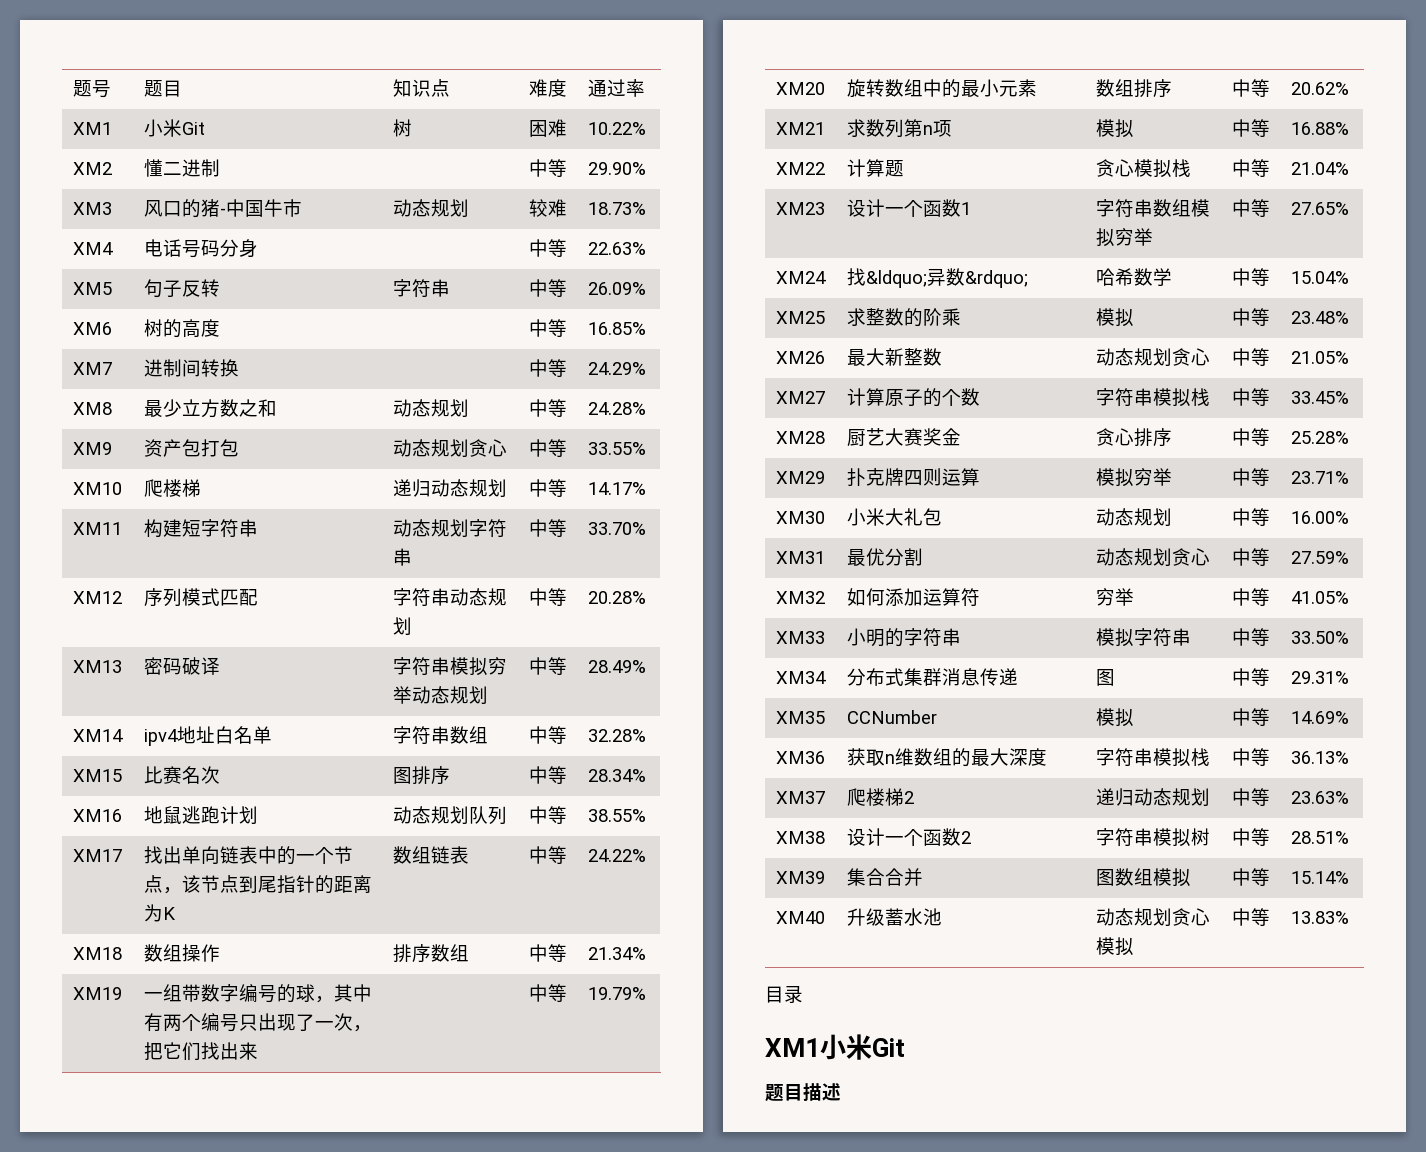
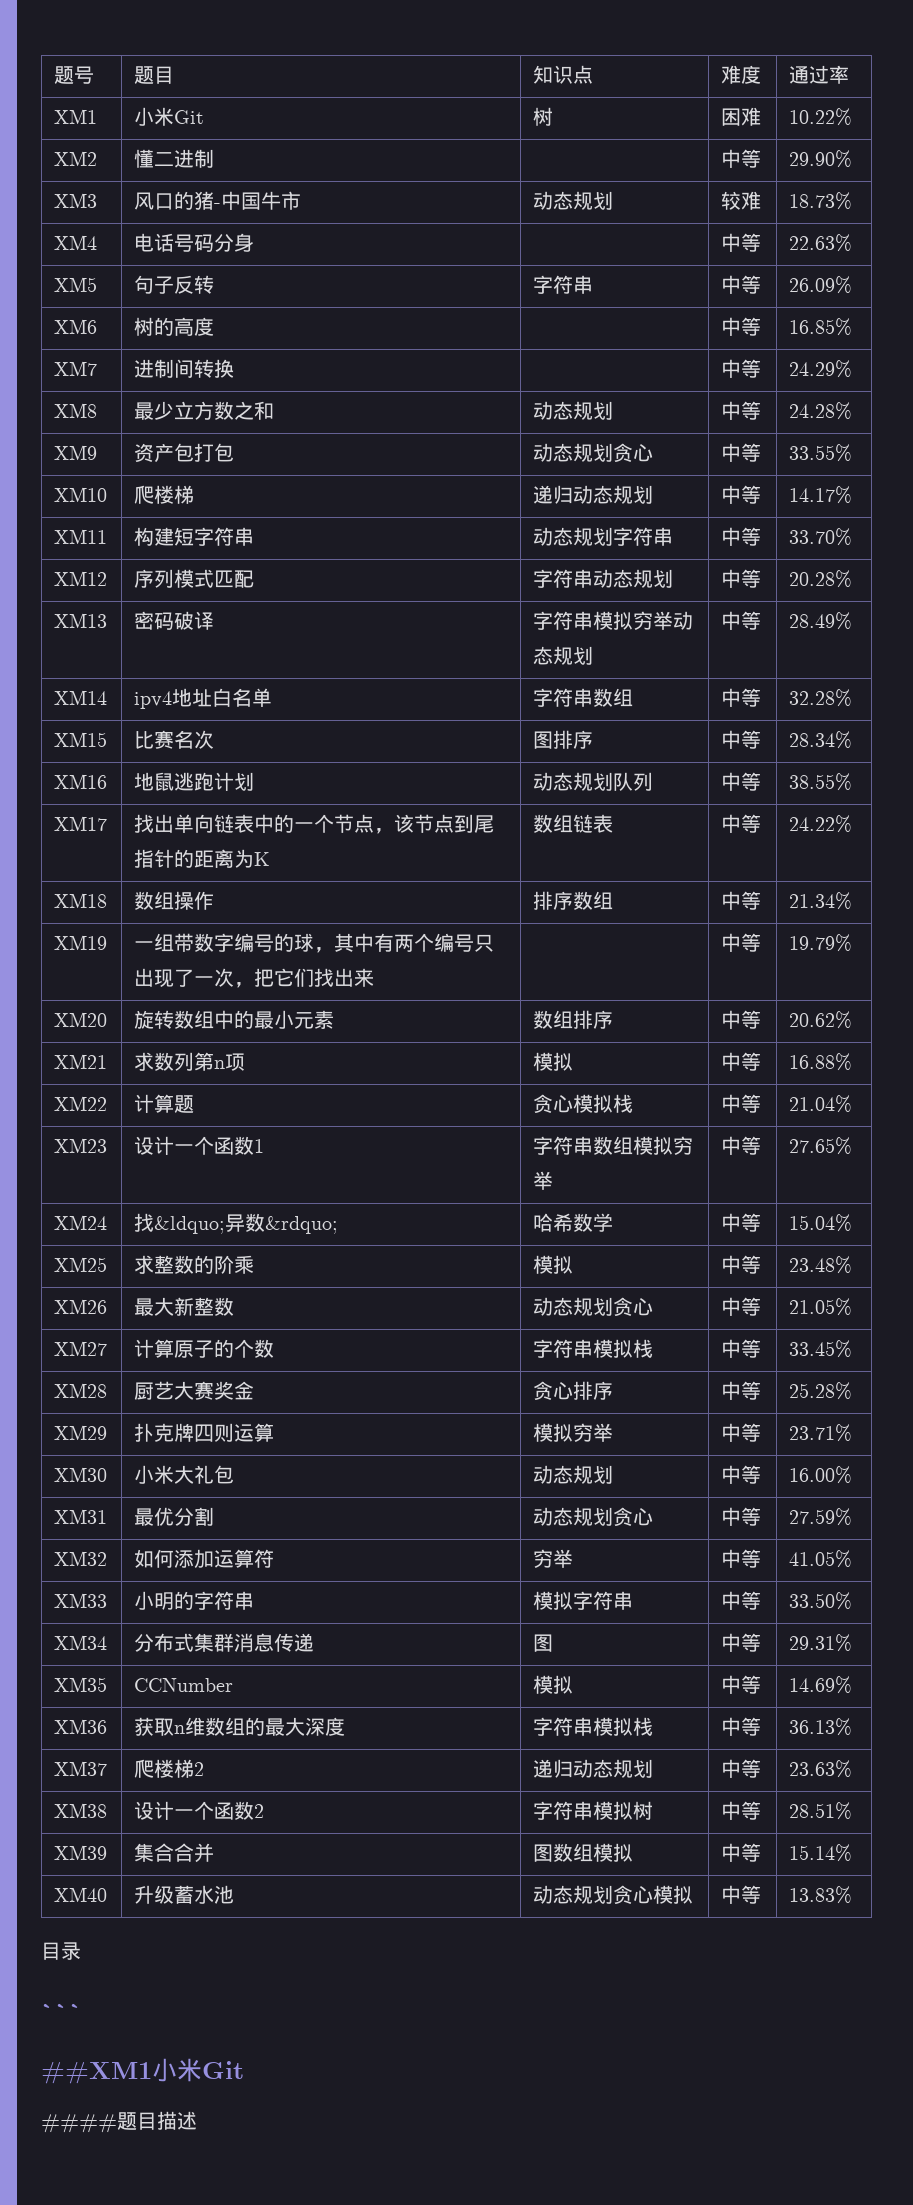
- XM1小米Git
+ ```
+ ##XM1小米Git
- 题目描述
+ ####题目描述

